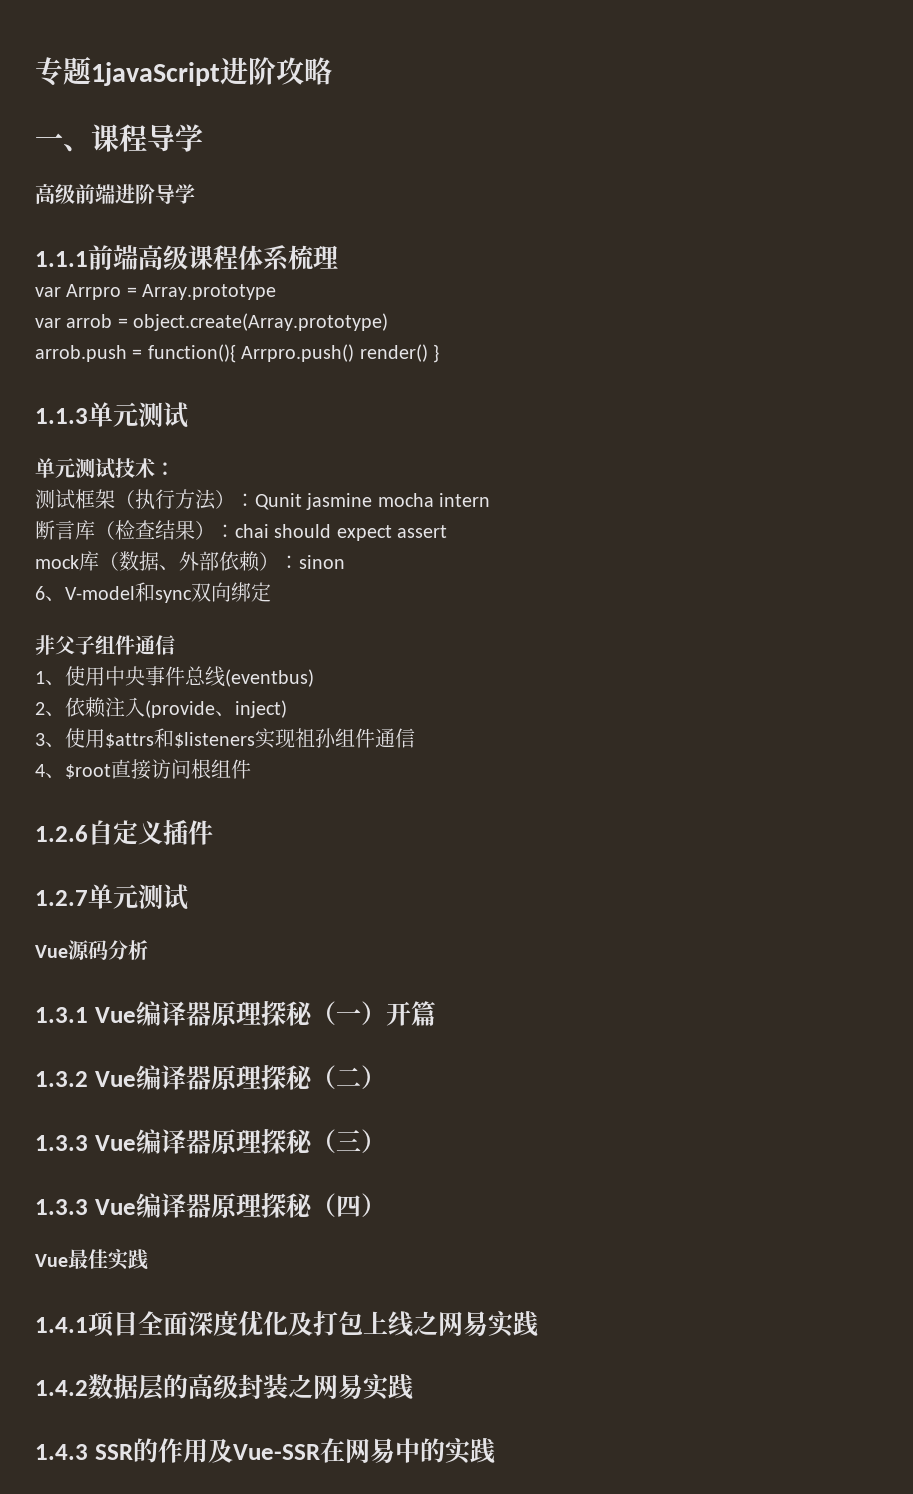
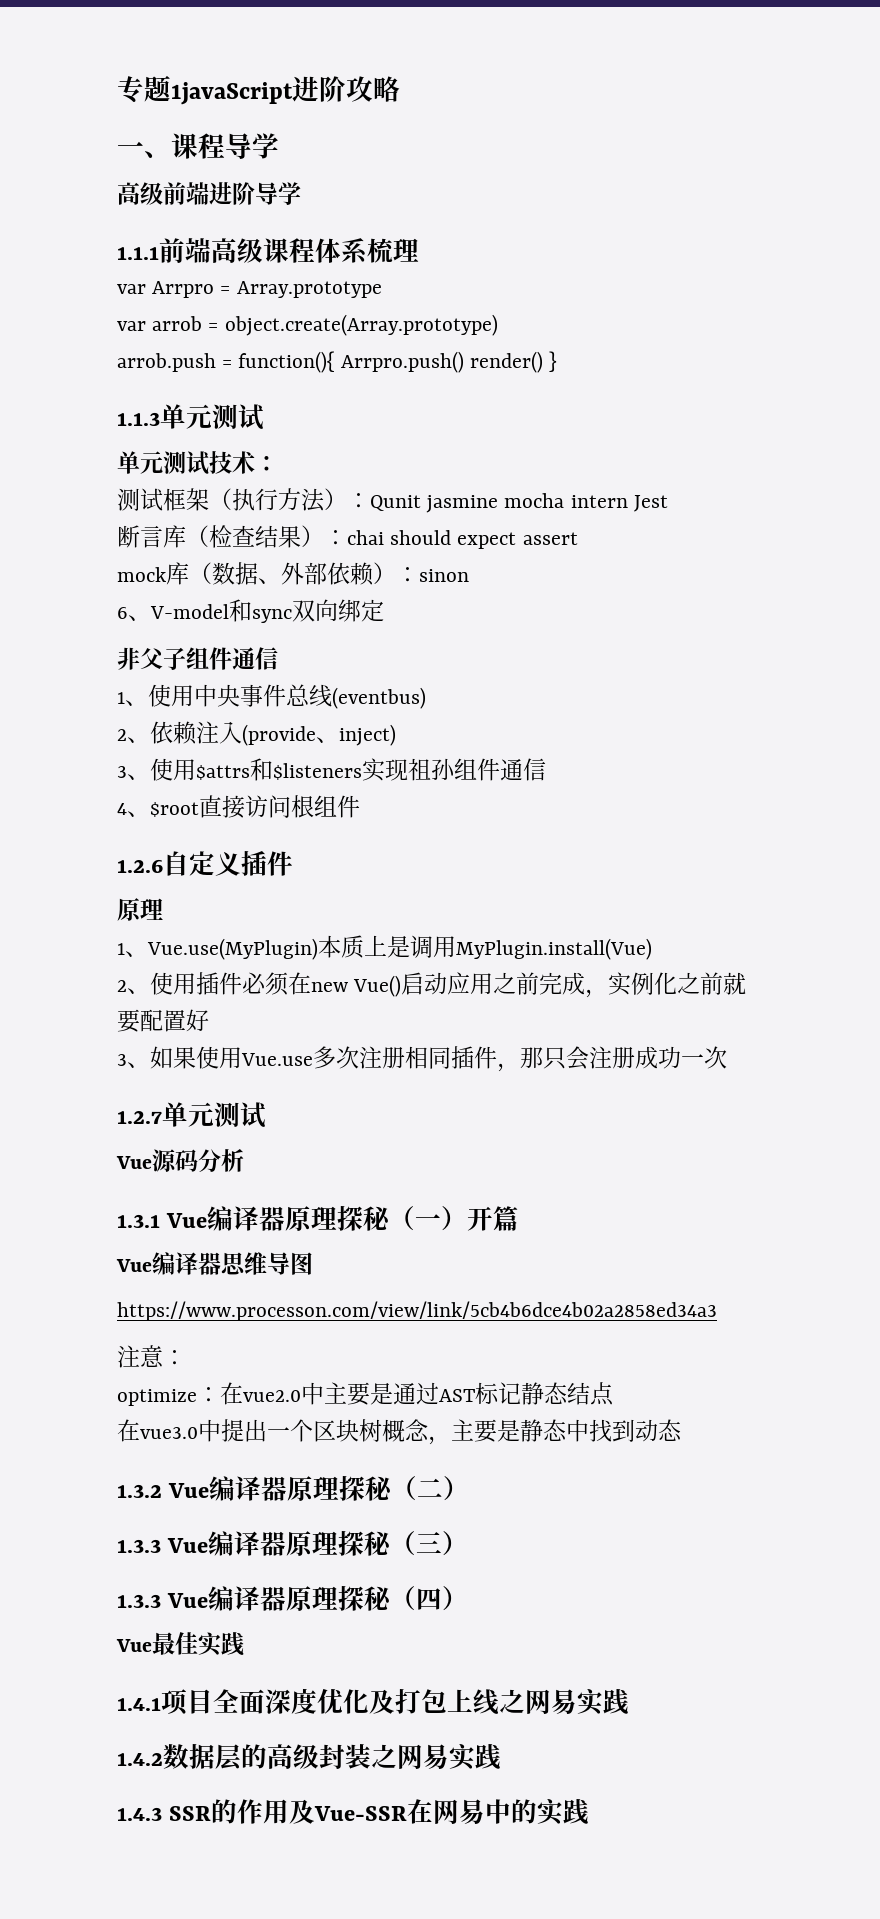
- 测试框架（执行方法）：Qunit jasmine mocha intern
+ 测试框架（执行方法）：Qunit jasmine mocha intern Jest
  1.2.6自定义插件
+ 原理
+ 1、Vue.use(MyPlugin)本质上是调用MyPlugin.install(Vue)
+ 2、使用插件必须在new Vue()启动应用之前完成，实例化之前就要配置好
+ 3、如果使用Vue.use多次注册相同插件，那只会注册成功一次
+ Vue编译器思维导图
+ https://www.processon.com/view/link/5cb4b6dce4b02a2858ed34a3
+ 注意：
+ optimize：在vue2.0中主要是通过AST标记静态结点
+ 在vue3.0中提出一个区块树概念，主要是静态中找到动态

